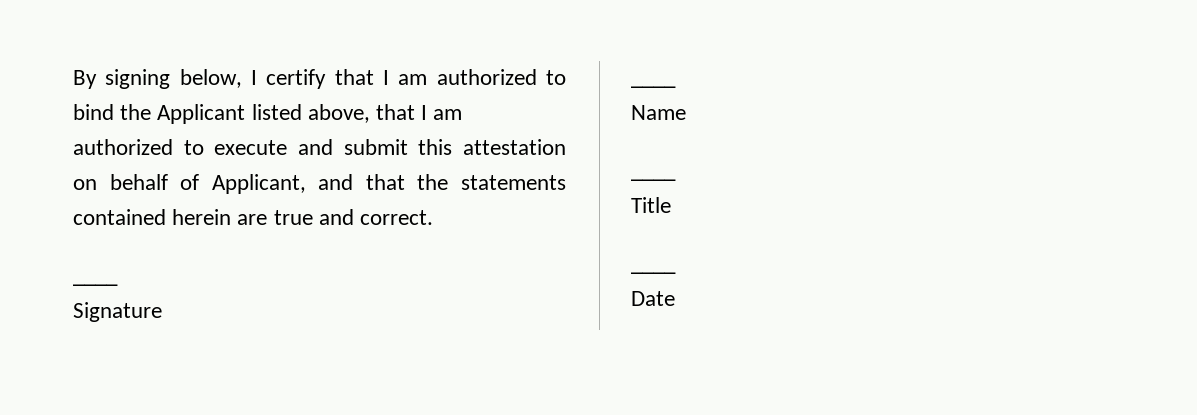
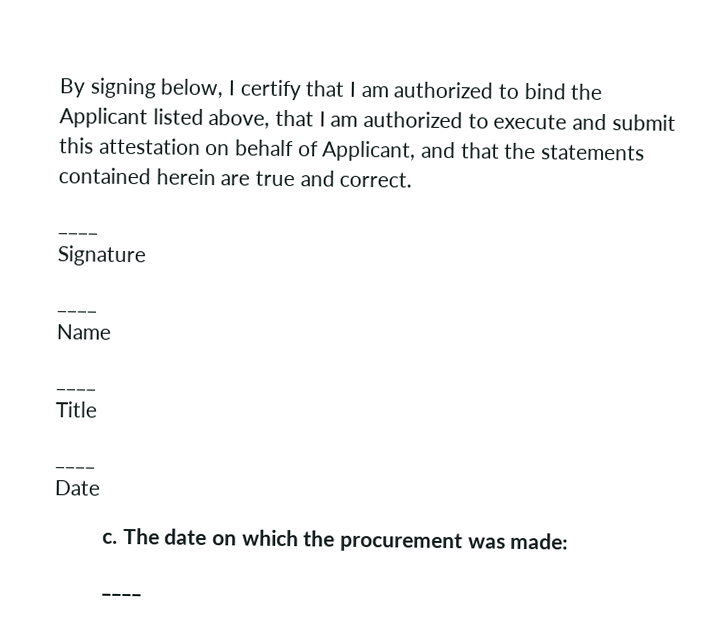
+ c. The date on which the procurement was made:
+ ____

